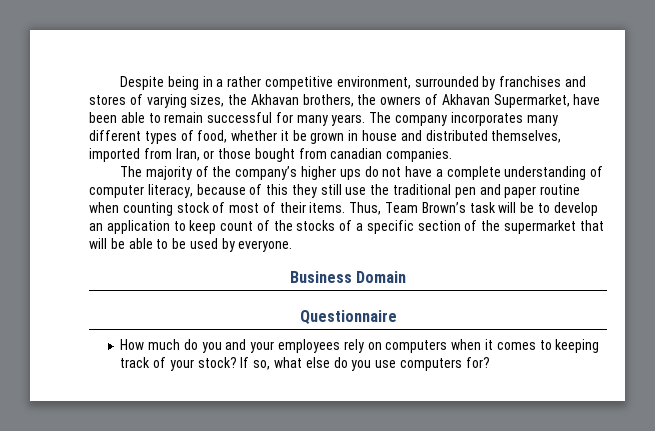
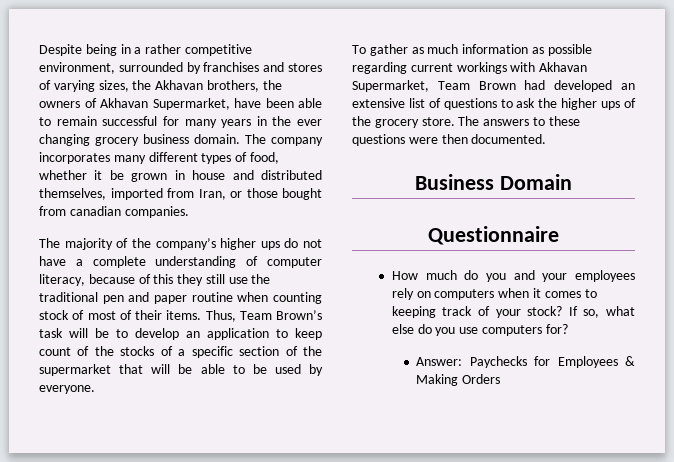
- Despite being in a rather competitive environment, surrounded by franchises and stores of varying sizes, the Akhavan brothers, the owners of Akhavan Supermarket, have been able to remain successful for many years.
+ Despite being in a rather competitive environment, surrounded by franchises and stores of varying sizes, the Akhavan brothers, the owners of Akhavan Supermarket, have been able to remain successful for many years in the ever changing grocery business domain.
+ To gather as much information as possible regarding current workings with Akhavan Supermarket, Team Brown had developed an extensive list of questions to ask the higher ups of the grocery store. The answers to these questions were then documented.
+ Answer: Paychecks for Employees & Making Orders

